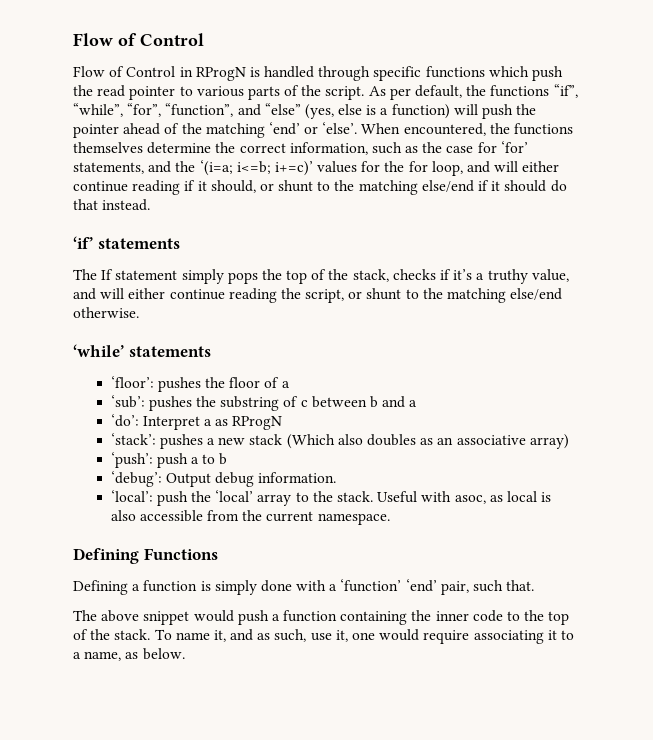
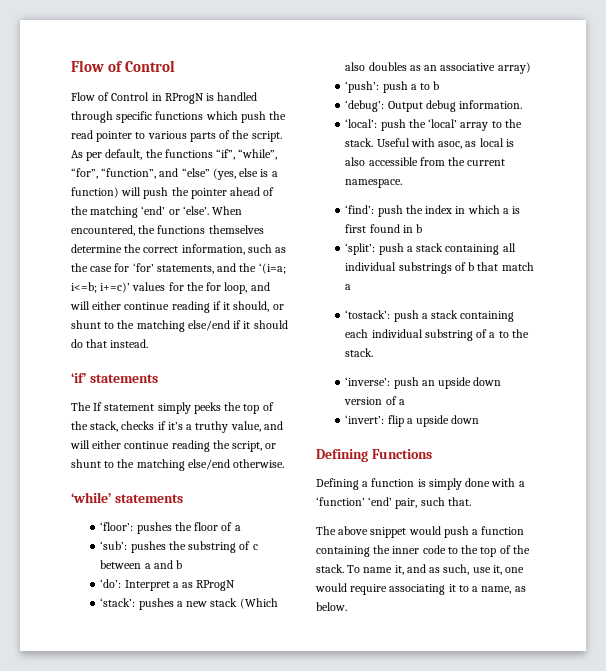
- The If statement simply pops the top of the stack, checks if it’s a truthy value, and will either continue reading the script, or shunt to the matching else/end otherwise.
+ The If statement simply peeks the top of the stack, checks if it’s a truthy value, and will either continue reading the script, or shunt to the matching else/end otherwise.
- ‘sub’: pushes the substring of c between b and a
+ ‘sub’: pushes the substring of c between a and b
+ ‘find’: push the index in which a is first found in b
+ ‘split’: push a stack containing all individual substrings of b that match a
+ ‘tostack’: push a stack containing each individual substring of a to the stack.
+ ‘inverse’: push an upside down version of a
+ ‘invert’: flip a upside down

